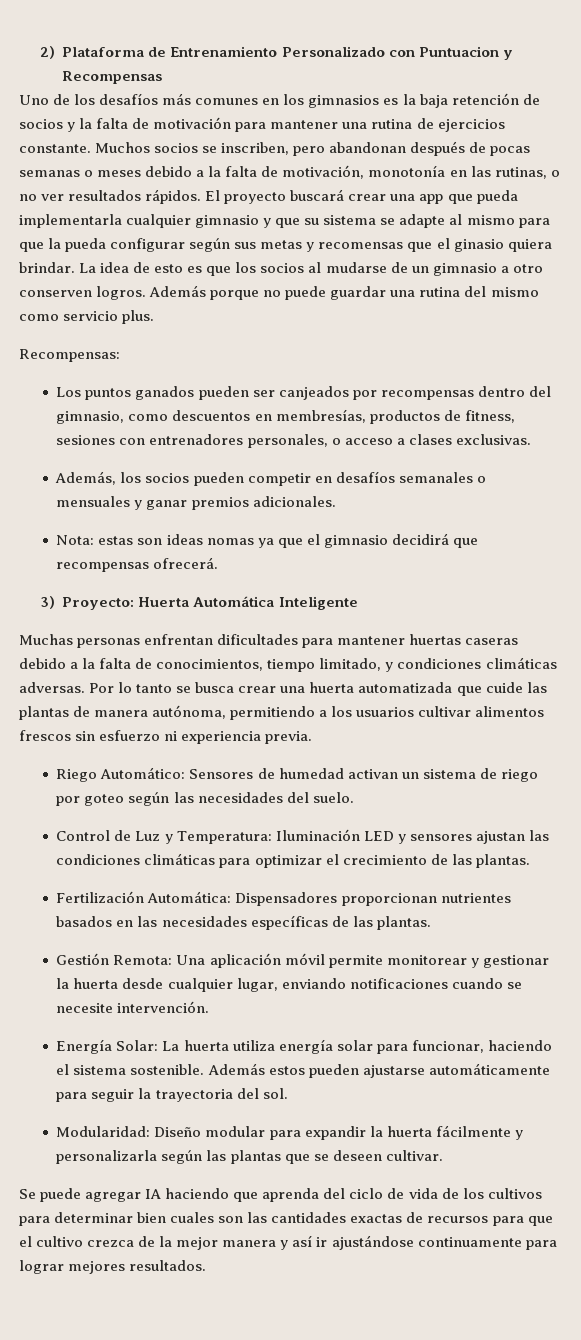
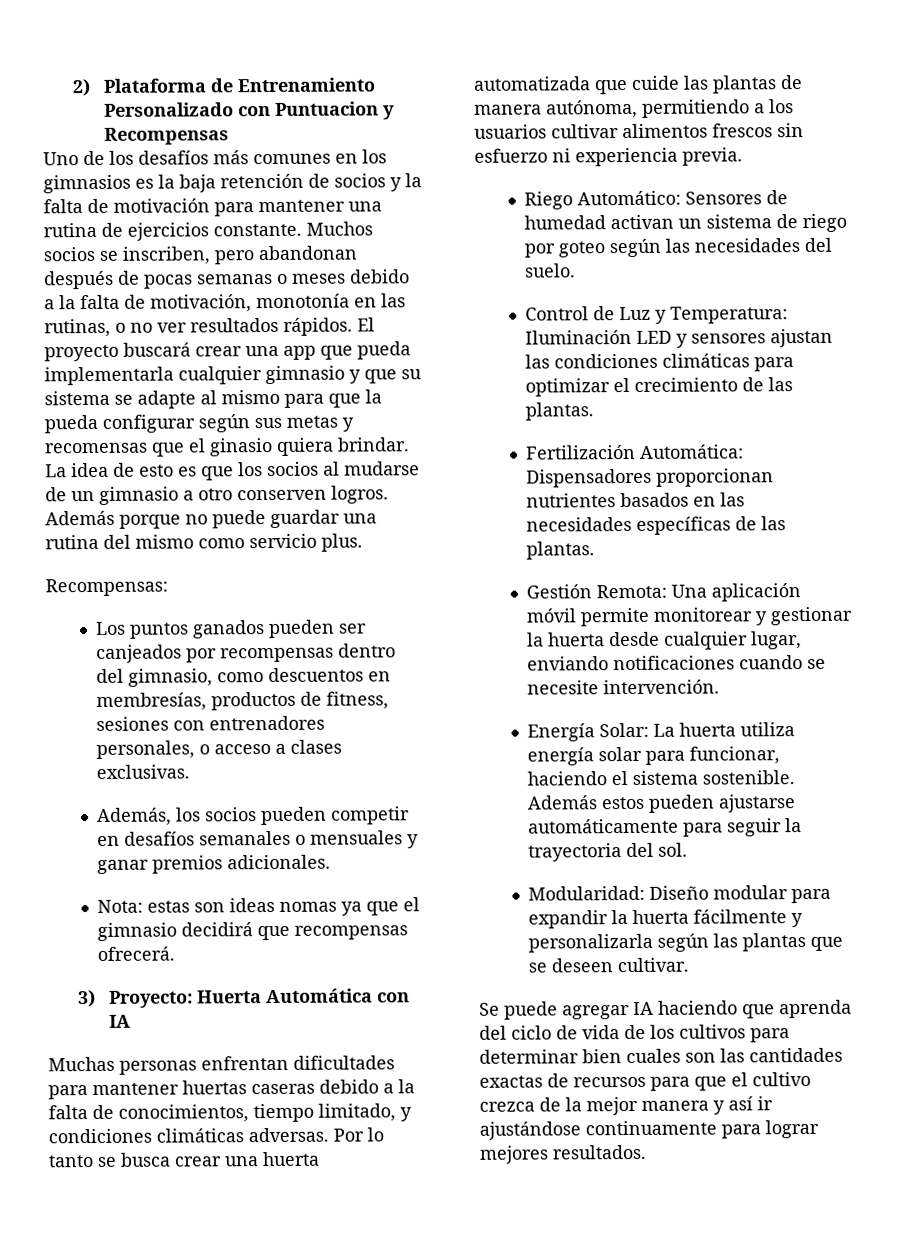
- 3) Proyecto: Huerta Automática Inteligente
+ 3) Proyecto: Huerta Automática con IA

